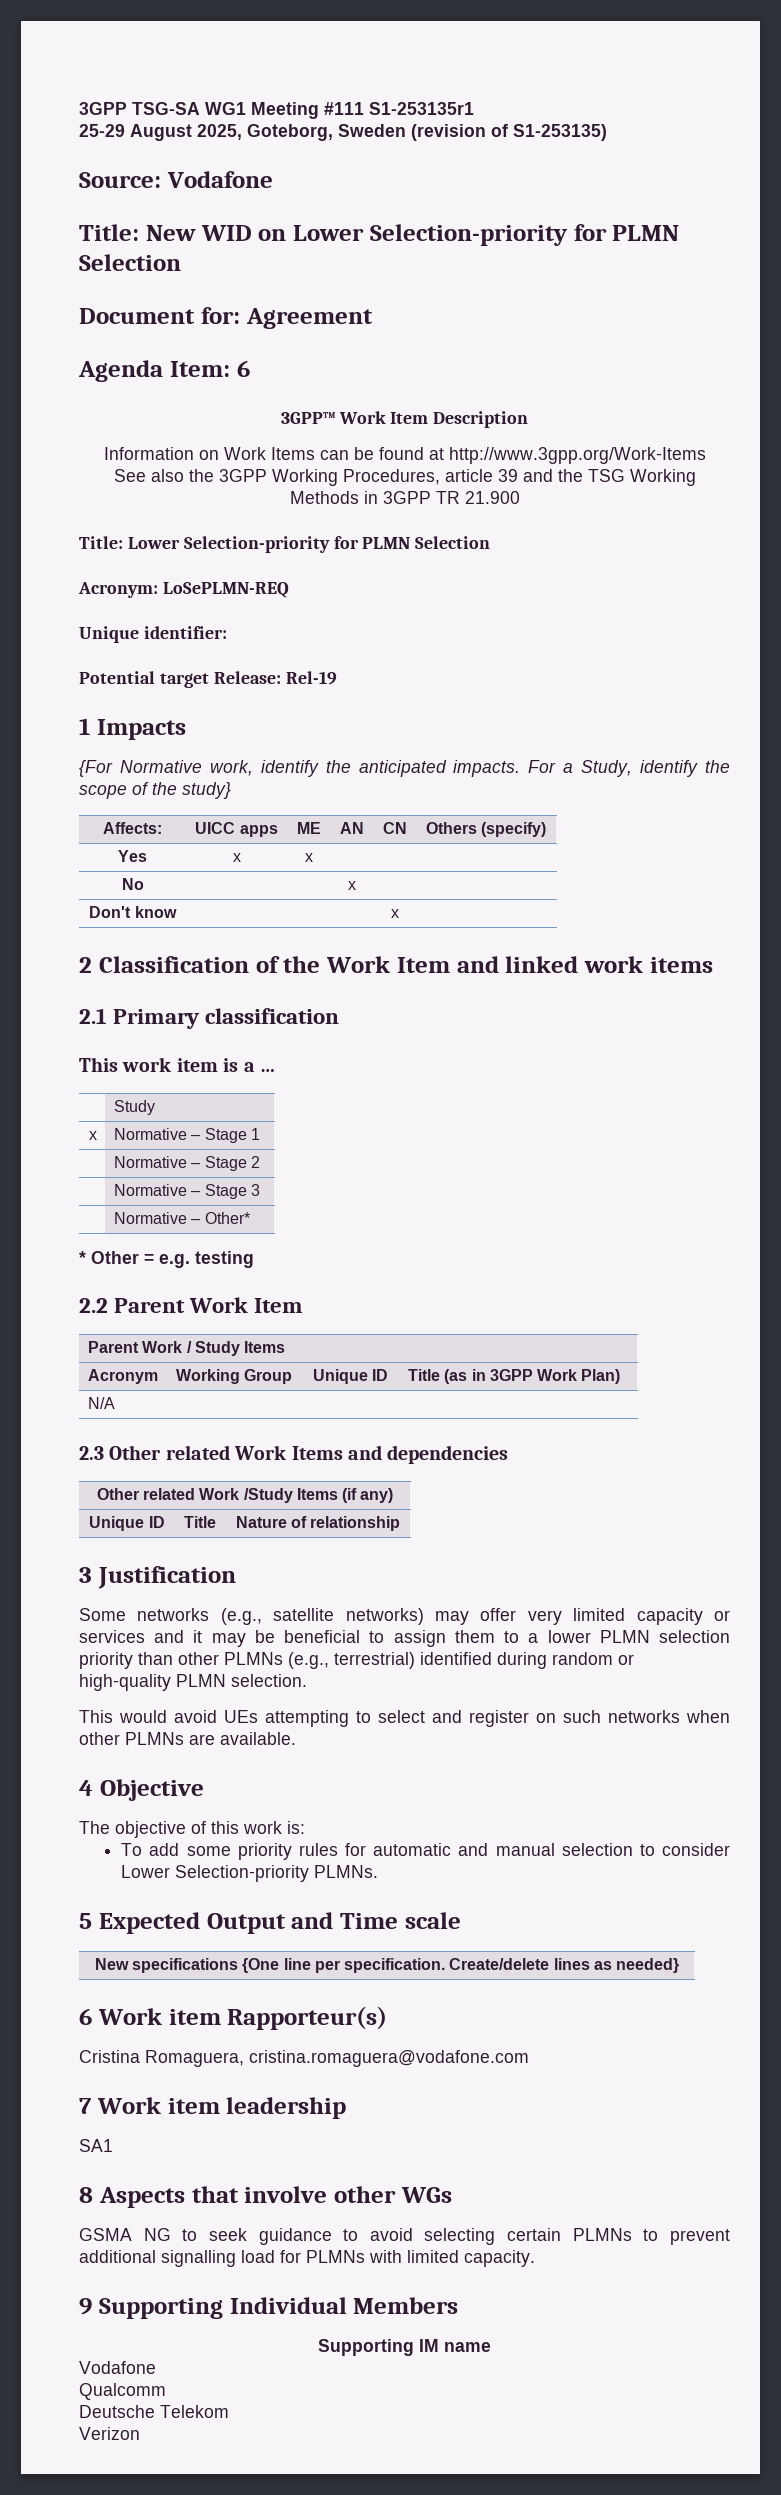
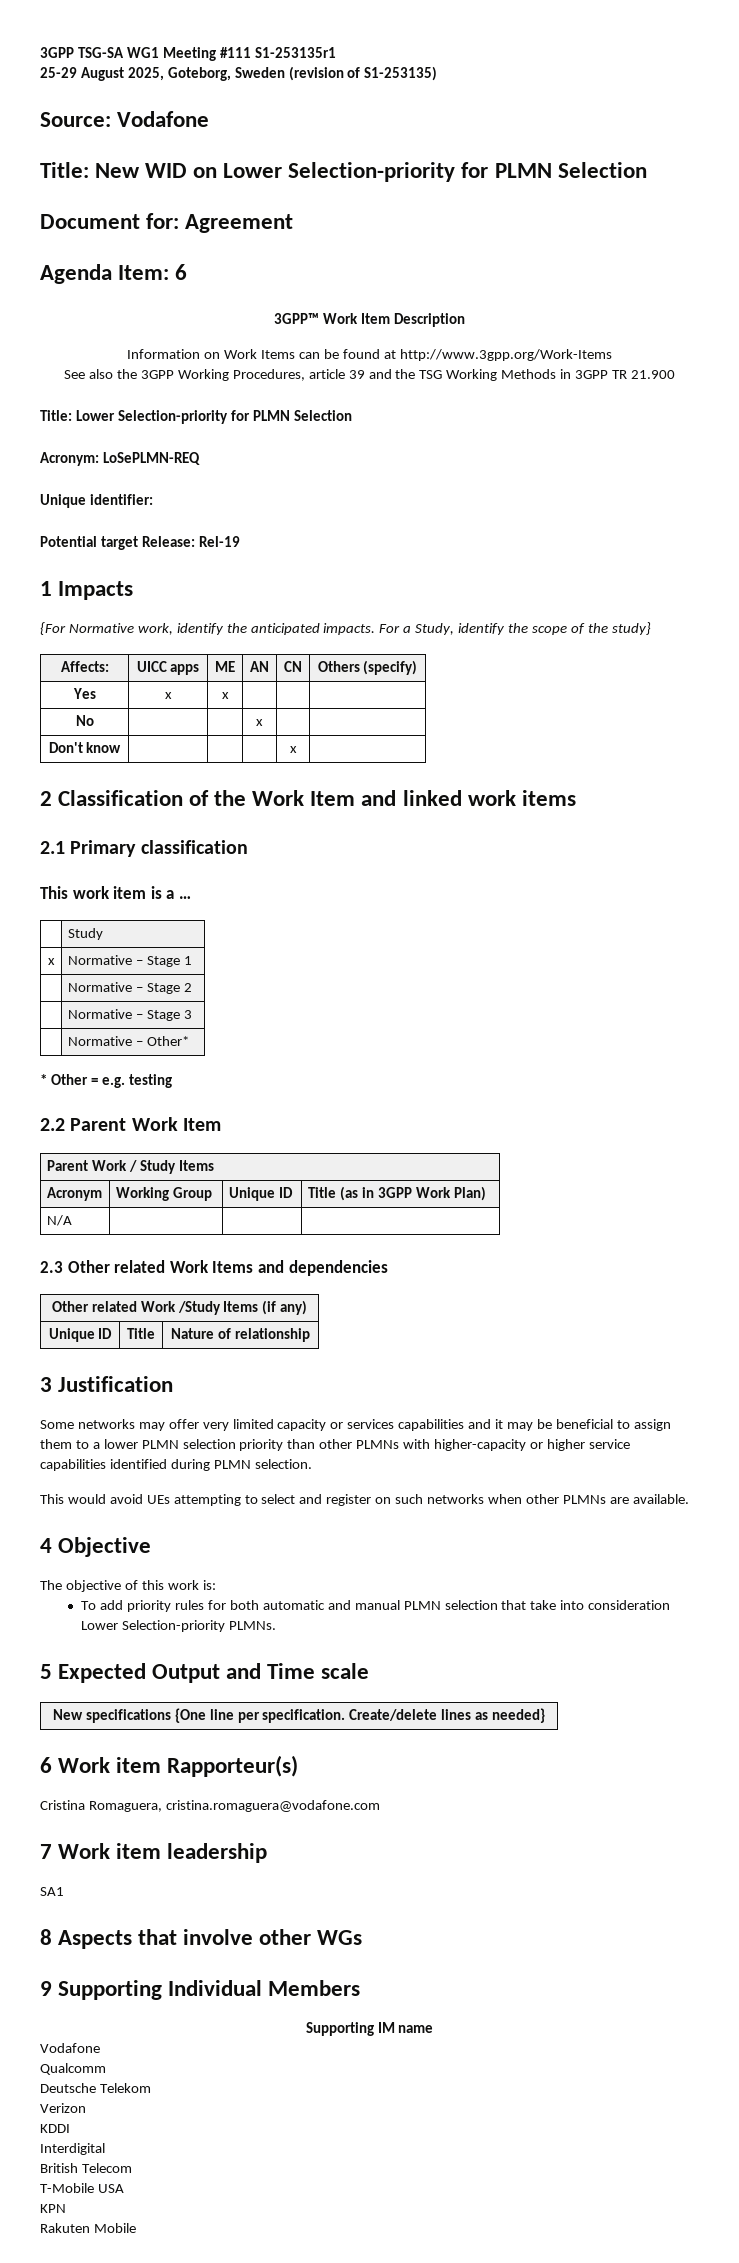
- Some networks (e.g., satellite networks) may offer very limited capacity or services and it may be beneficial to assign them to a lower PLMN selection priority than other PLMNs (e.g., terrestrial) identified during random or high-quality PLMN selection.
+ Some networks may offer very limited capacity or services capabilities and it may be beneficial to assign them to a lower PLMN selection priority than other PLMNs with higher-capacity or higher service capabilities identified during PLMN selection.
- To add some priority rules for automatic and manual selection to consider Lower Selection-priority PLMNs.
+ To add priority rules for both automatic and manual PLMN selection that take into consideration Lower Selection-priority PLMNs.
- GSMA NG to seek guidance to avoid selecting certain PLMNs to prevent additional signalling load for PLMNs with limited capacity.
+ KDDI
+ Interdigital
+ British Telecom
+ T-Mobile USA
+ KPN
+ Rakuten Mobile

